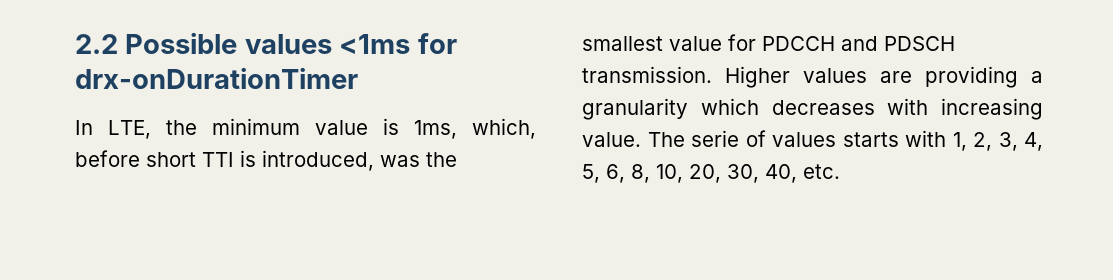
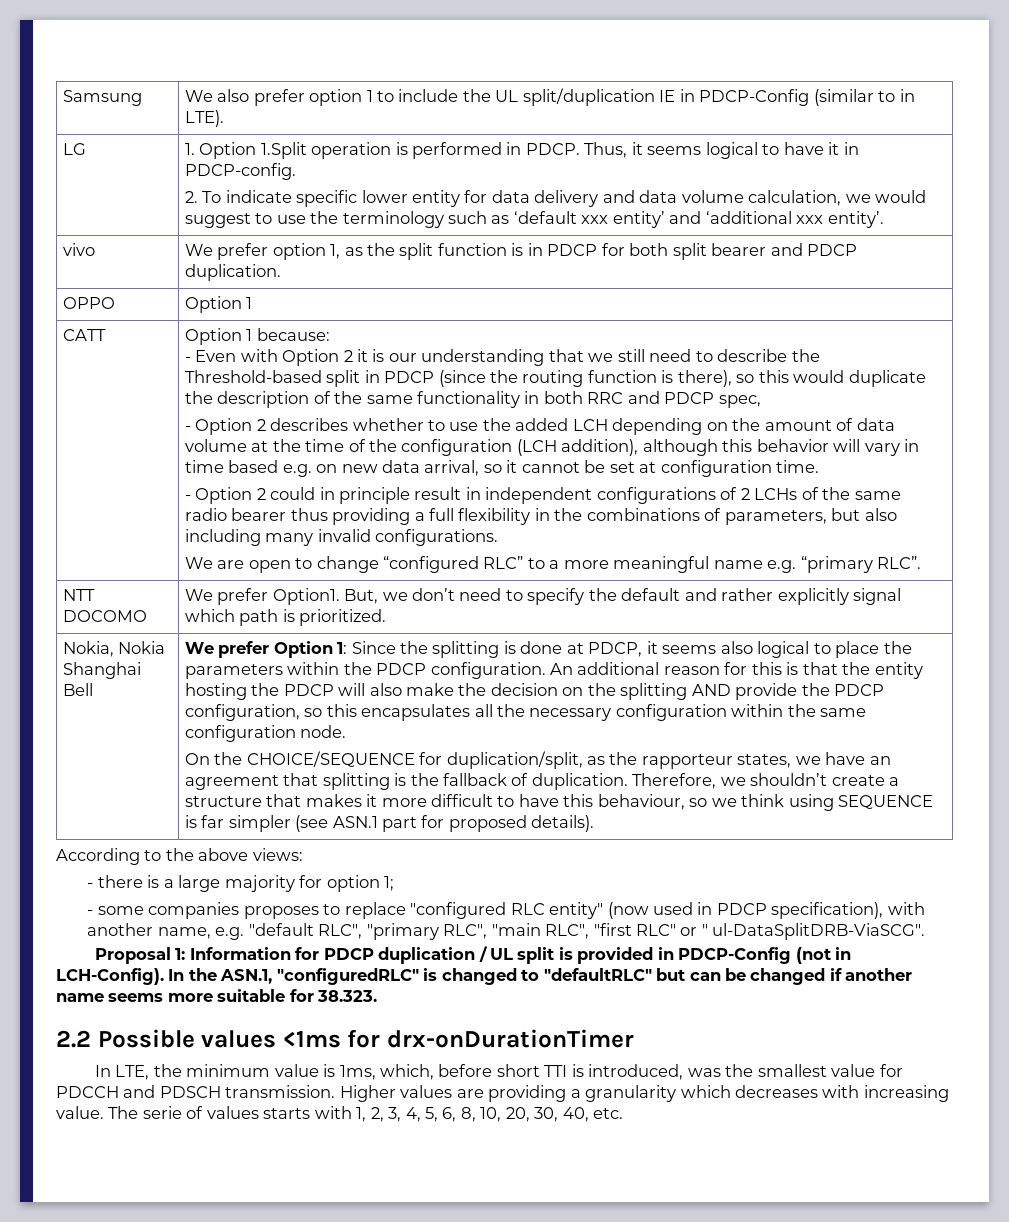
+ Samsung | We also prefer option 1 to include the UL split/duplication IE in PDCP-Config (similar to in LTE).
+ LG | 1. Option 1.Split operation is performed in PDCP. Thus, it seems logical to have it in PDCP-config.
+ 2. To indicate specific lower entity for data delivery and data volume calculation, we would suggest to use the terminology such as ‘default xxx entity’ and ‘additional xxx entity’.
+ vivo | We prefer option 1, as the split function is in PDCP for both split bearer and PDCP duplication.
+ OPPO | Option 1
+ CATT | Option 1 because:
+ - Even with Option 2 it is our understanding that we still need to describe the Threshold-based split in PDCP (since the routing function is there), so this would duplicate the description of the same functionality in both RRC and PDCP spec,
+ - Option 2 describes whether to use the added LCH depending on the amount of data volume at the time of the configuration (LCH addition), although this behavior will vary in time based e.g. on new data arrival, so it cannot be set at configuration time.
+ - Option 2 could in principle result in independent configurations of 2 LCHs of the same radio bearer thus providing a full flexibility in the combinations of parameters, but also including many invalid configurations.
+ We are open to change “configured RLC” to a more meaningful name e.g. “primary RLC”.
+ NTT DOCOMO | We prefer Option1. But, we don’t need to specify the default and rather explicitly signal which path is prioritized.
+ Nokia, Nokia Shanghai Bell | We prefer Option 1: Since the splitting is done at PDCP, it seems also logical to place the parameters within the PDCP configuration. An additional reason for this is that the entity hosting the PDCP will also make the decision on the splitting AND provide the PDCP configuration, so this encapsulates all the necessary configuration within the same configuration node.
+ On the CHOICE/SEQUENCE for duplication/split, as the rapporteur states, we have an agreement that splitting is the fallback of duplication. Therefore, we shouldn’t create a structure that makes it more difficult to have this behaviour, so we think using SEQUENCE is far simpler (see ASN.1 part for proposed details).
+ According to the above views:
+ - there is a large majority for option 1;
+ - some companies proposes to replace "configured RLC entity" (now used in PDCP specification), with another name, e.g. "default RLC", "primary RLC", "main RLC", "first RLC" or " ul-DataSplitDRB-ViaSCG".
+ Proposal 1: Information for PDCP duplication / UL split is provided in PDCP-Config (not in LCH-Config). In the ASN.1, "configuredRLC" is changed to "defaultRLC" but can be changed if another name seems more suitable for 38.323.

